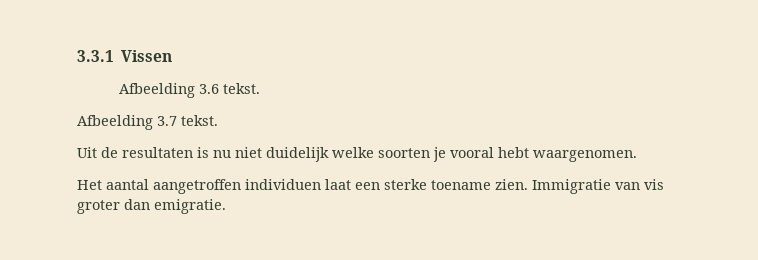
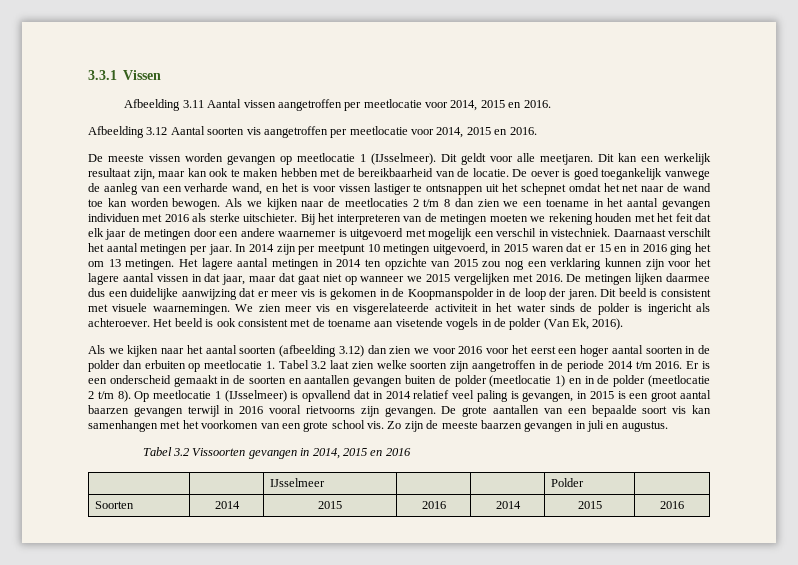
- Afbeelding 3.6 tekst.
- Afbeelding 3.7 tekst.
- Uit de resultaten is nu niet duidelijk welke soorten je vooral hebt waargenomen.
- Het aantal aangetroffen individuen laat een sterke toename zien. Immigratie van vis groter dan emigratie.
+ Afbeelding 3.11 Aantal vissen aangetroffen per meetlocatie voor 2014, 2015 en 2016.
+ Afbeelding 3.12 Aantal soorten vis aangetroffen per meetlocatie voor 2014, 2015 en 2016.
+ De meeste vissen worden gevangen op meetlocatie 1 (IJsselmeer). Dit geldt voor alle meetjaren. Dit kan een werkelijk resultaat zijn, maar kan ook te maken hebben met de bereikbaarheid van de locatie. De oever is goed toegankelijk vanwege de aanleg van een verharde wand, en het is voor vissen lastiger te ontsnappen uit het schepnet omdat het net naar de wand toe kan worden bewogen. Als we kijken naar de meetlocaties 2 t/m 8 dan zien we een toename in het aantal gevangen individuen met 2016 als sterke uitschieter. Bij het interpreteren van de metingen moeten we rekening houden met het feit dat elk jaar de metingen door een andere waarnemer is uitgevoerd met mogelijk een verschil in vistechniek. Daarnaast verschilt het aantal metingen per jaar. In 2014 zijn per meetpunt 10 metingen uitgevoerd, in 2015 waren dat er 15 en in 2016 ging het om 13 metingen. Het lagere aantal metingen in 2014 ten opzichte van 2015 zou nog een verklaring kunnen zijn voor het lagere aantal vissen in dat jaar, maar dat gaat niet op wanneer we 2015 vergelijken met 2016. De metingen lijken daarmee dus een duidelijke aanwijzing dat er meer vis is gekomen in de Koopmanspolder in de loop der jaren. Dit beeld is consistent met visuele waarnemingen. We zien meer vis en visgerelateerde activiteit in het water sinds de polder is ingericht als achteroever. Het beeld is ook consistent met de toename aan visetende vogels in de polder (Van Ek, 2016).
+ Als we kijken naar het aantal soorten (afbeelding 3.12) dan zien we voor 2016 voor het eerst een hoger aantal soorten in de polder dan erbuiten op meetlocatie 1. Tabel 3.2 laat zien welke soorten zijn aangetroffen in de periode 2014 t/m 2016. Er is een onderscheid gemaakt in de soorten en aantallen gevangen buiten de polder (meetlocatie 1) en in de polder (meetlocatie 2 t/m 8). Op meetlocatie 1 (IJsselmeer) is opvallend dat in 2014 relatief veel paling is gevangen, in 2015 is een groot aantal baarzen gevangen terwijl in 2016 vooral rietvoorns zijn gevangen. De grote aantallen van een bepaalde soort vis kan samenhangen met het voorkomen van een grote school vis. Zo zijn de meeste baarzen gevangen in juli en augustus.
+ Tabel 3.2 Vissoorten gevangen in 2014, 2015 en 2016
+ | | IJsselmeer | | | Polder |
+ Soorten | 2014 | 2015 | 2016 | 2014 | 2015 | 2016

